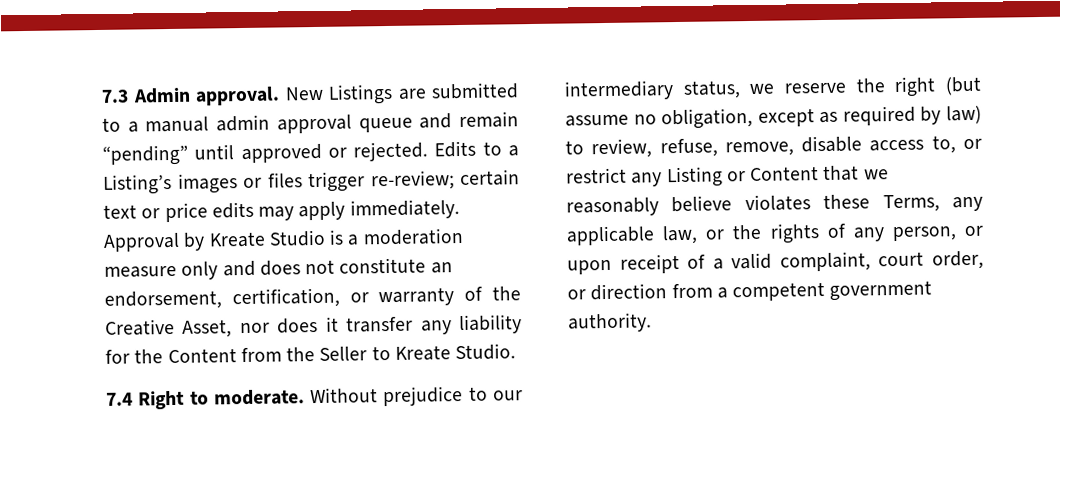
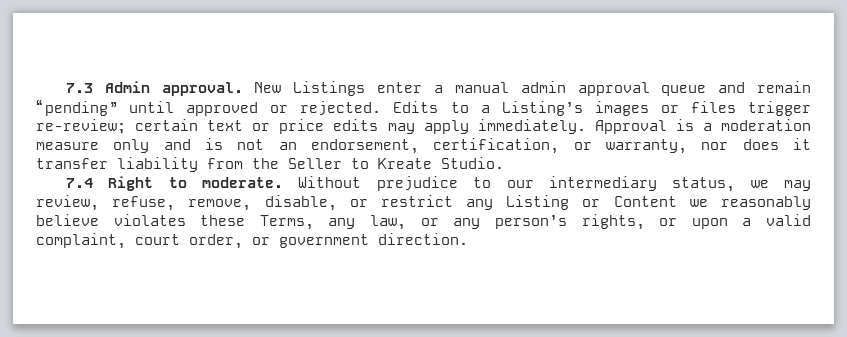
- New Listings are submitted to a manual admin approval queue and remain “pending” until approved or rejected.
+ New Listings enter a manual admin approval queue and remain “pending” until approved or rejected.
- Approval by Kreate Studio is a moderation measure only and does not constitute an endorsement, certification, or warranty of the Creative Asset, nor does it transfer any liability for the Content from the Seller to Kreate Studio.
+ Approval is a moderation measure only and is not an endorsement, certification, or warranty, nor does it transfer liability from the Seller to Kreate Studio.
- Without prejudice to our intermediary status, we reserve the right (but assume no obligation, except as required by law) to review, refuse, remove, disable access to, or restrict any Listing or Content that we reasonably believe violates these Terms, any applicable law, or the rights of any person, or upon receipt of a valid complaint, court order, or direction from a competent government authority.
+ Without prejudice to our intermediary status, we may review, refuse, remove, disable, or restrict any Listing or Content we reasonably believe violates these Terms, any law, or any person’s rights, or upon a valid complaint, court order, or government direction.

